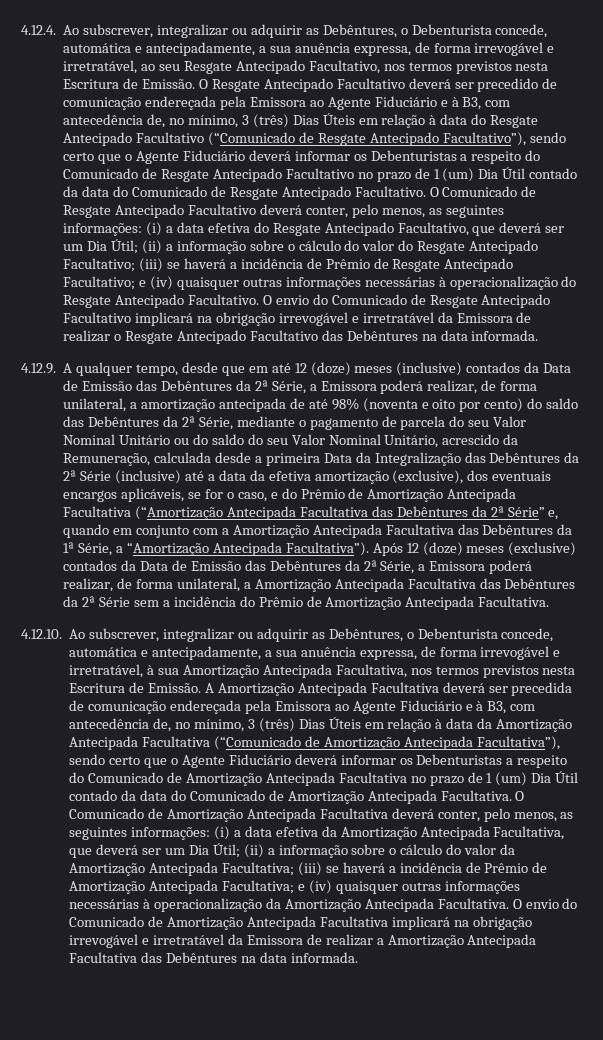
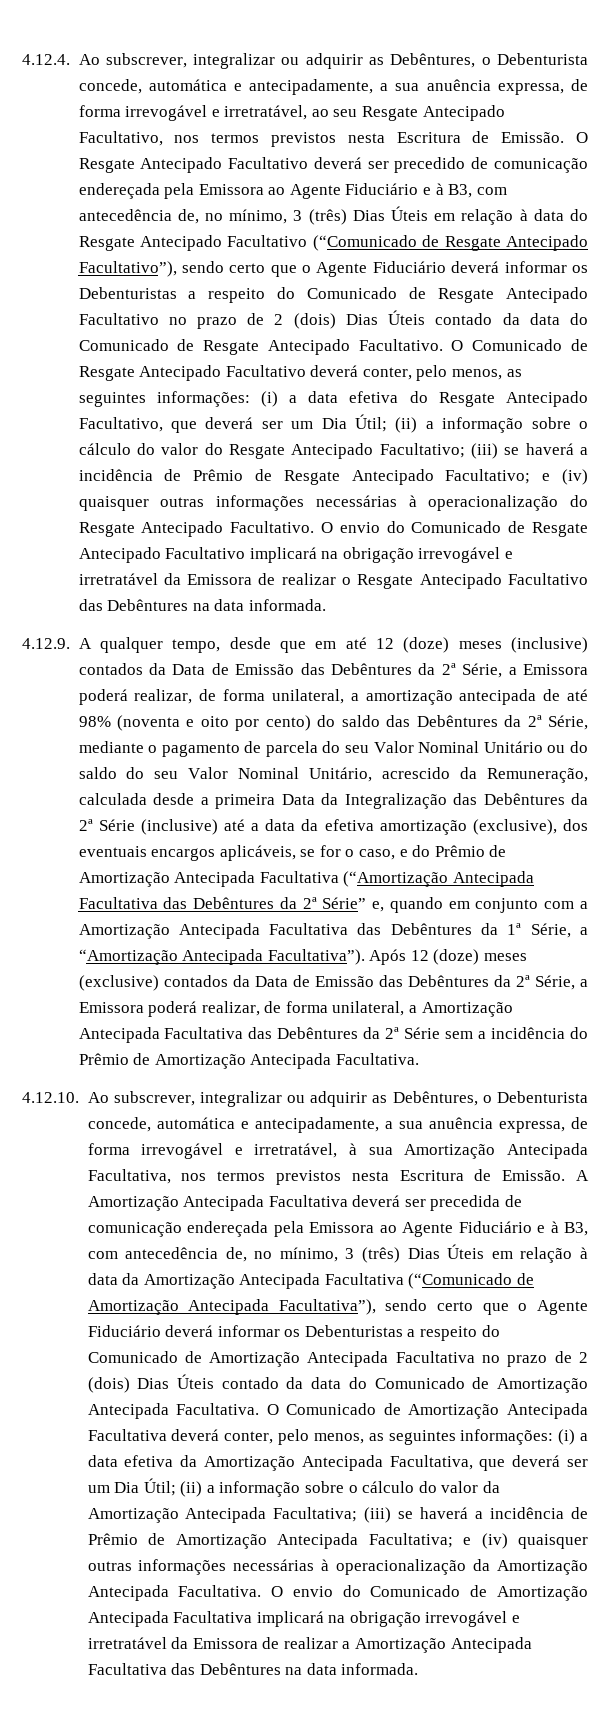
- O Resgate Antecipado Facultativo deverá ser precedido de comunicação endereçada pela Emissora ao Agente Fiduciário e à B3, com antecedência de, no mínimo, 3 (três) Dias Úteis em relação à data do Resgate Antecipado Facultativo (“Comunicado de Resgate Antecipado Facultativo”), sendo certo que o Agente Fiduciário deverá informar os Debenturistas a respeito do Comunicado de Resgate Antecipado Facultativo no prazo de 1 (um) Dia Útil contado da data do Comunicado de Resgate Antecipado Facultativo.
+ O Resgate Antecipado Facultativo deverá ser precedido de comunicação endereçada pela Emissora ao Agente Fiduciário e à B3, com antecedência de, no mínimo, 3 (três) Dias Úteis em relação à data do Resgate Antecipado Facultativo (“Comunicado de Resgate Antecipado Facultativo”), sendo certo que o Agente Fiduciário deverá informar os Debenturistas a respeito do Comunicado de Resgate Antecipado Facultativo no prazo de 2 (dois) Dias Úteis contado da data do Comunicado de Resgate Antecipado Facultativo.
- A Amortização Antecipada Facultativa deverá ser precedida de comunicação endereçada pela Emissora ao Agente Fiduciário e à B3, com antecedência de, no mínimo, 3 (três) Dias Úteis em relação à data da Amortização Antecipada Facultativa (“Comunicado de Amortização Antecipada Facultativa”), sendo certo que o Agente Fiduciário deverá informar os Debenturistas a respeito do Comunicado de Amortização Antecipada Facultativa no prazo de 1 (um) Dia Útil contado da data do Comunicado de Amortização Antecipada Facultativa.
+ A Amortização Antecipada Facultativa deverá ser precedida de comunicação endereçada pela Emissora ao Agente Fiduciário e à B3, com antecedência de, no mínimo, 3 (três) Dias Úteis em relação à data da Amortização Antecipada Facultativa (“Comunicado de Amortização Antecipada Facultativa”), sendo certo que o Agente Fiduciário deverá informar os Debenturistas a respeito do Comunicado de Amortização Antecipada Facultativa no prazo de 2 (dois) Dias Úteis contado da data do Comunicado de Amortização Antecipada Facultativa.

